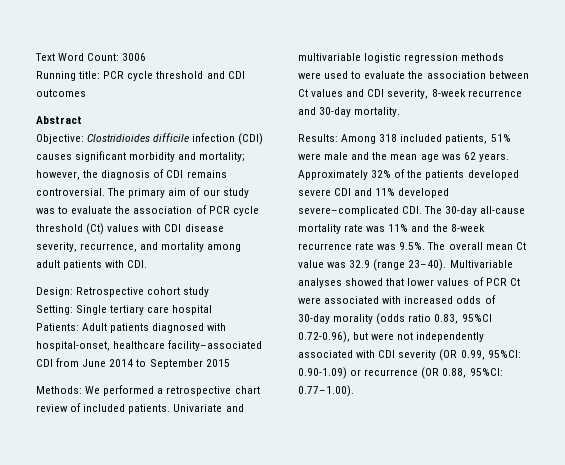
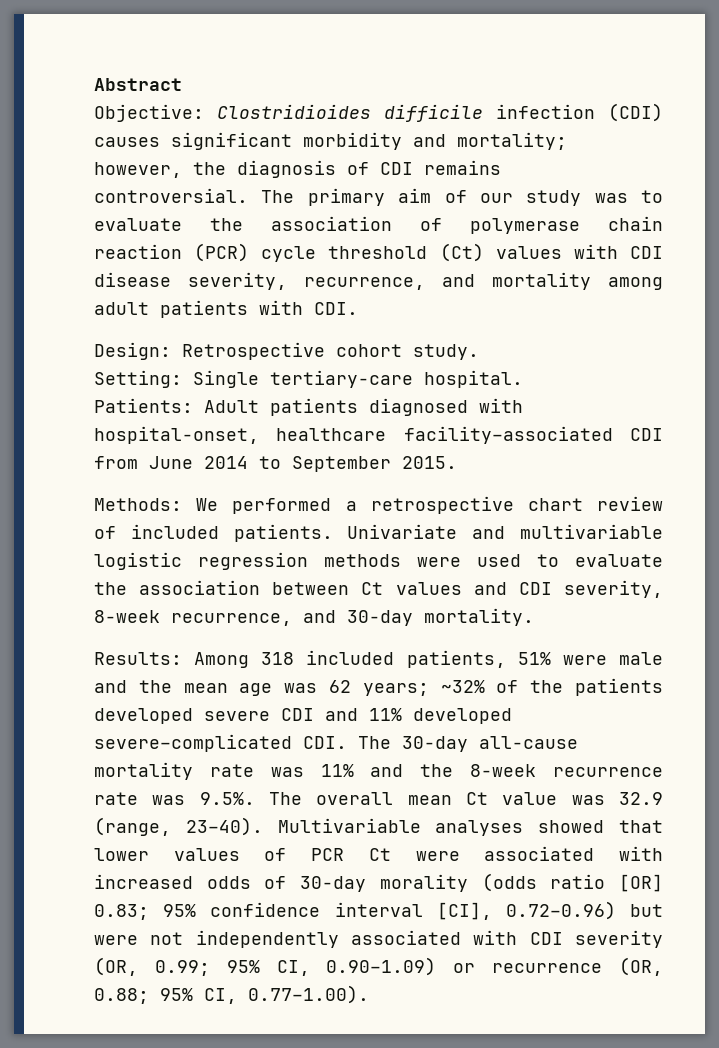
- Text Word Count: 3006
- Running title: PCR cycle threshold and CDI outcomes
- The primary aim of our study was to evaluate the association of PCR cycle threshold (Ct) values with CDI disease severity, recurrence, and mortality among adult patients with CDI.
+ The primary aim of our study was to evaluate the association of polymerase chain reaction (PCR) cycle threshold (Ct) values with CDI disease severity, recurrence, and mortality among adult patients with CDI.
- Design: Retrospective cohort study
+ Design: Retrospective cohort study.
- Setting: Single tertiary care hospital
+ Setting: Single tertiary-care hospital.
- Patients: Adult patients diagnosed with hospital-onset, healthcare facility–associated CDI from June 2014 to September 2015
+ Patients: Adult patients diagnosed with hospital-onset, healthcare facility–associated CDI from June 2014 to September 2015.
- Univariate and multivariable logistic regression methods were used to evaluate the association between Ct values and CDI severity, 8-week recurrence and 30-day mortality.
+ Univariate and multivariable logistic regression methods were used to evaluate the association between Ct values and CDI severity, 8-week recurrence, and 30-day mortality.
- Results: Among 318 included patients, 51% were male and the mean age was 62 years. Approximately 32% of the patients developed severe CDI and 11% developed severe–complicated CDI. The 30-day all-cause mortality rate was 11% and the 8-week recurrence rate was 9.5%. The overall mean Ct value was 32.9 (range 23–40).
+ Results: Among 318 included patients, 51% were male and the mean age was 62 years; ~32% of the patients developed severe CDI and 11% developed severe–complicated CDI. The 30-day all-cause mortality rate was 11% and the 8-week recurrence rate was 9.5%. The overall mean Ct value was 32.9 (range, 23–40).
- Multivariable analyses showed that lower values of PCR Ct were associated with increased odds of 30-day morality (odds ratio 0.83, 95%CI 0.72-0.96), but were not independently associated with CDI severity (OR 0.99, 95%CI: 0.90-1.09) or recurrence (OR 0.88, 95%CI: 0.77–1.00).
+ Multivariable analyses showed that lower values of PCR Ct were associated with increased odds of 30-day morality (odds ratio [OR] 0.83; 95% confidence interval [CI], 0.72–0.96) but were not independently associated with CDI severity (OR, 0.99; 95% CI, 0.90–1.09) or recurrence (OR, 0.88; 95% CI, 0.77–1.00).

